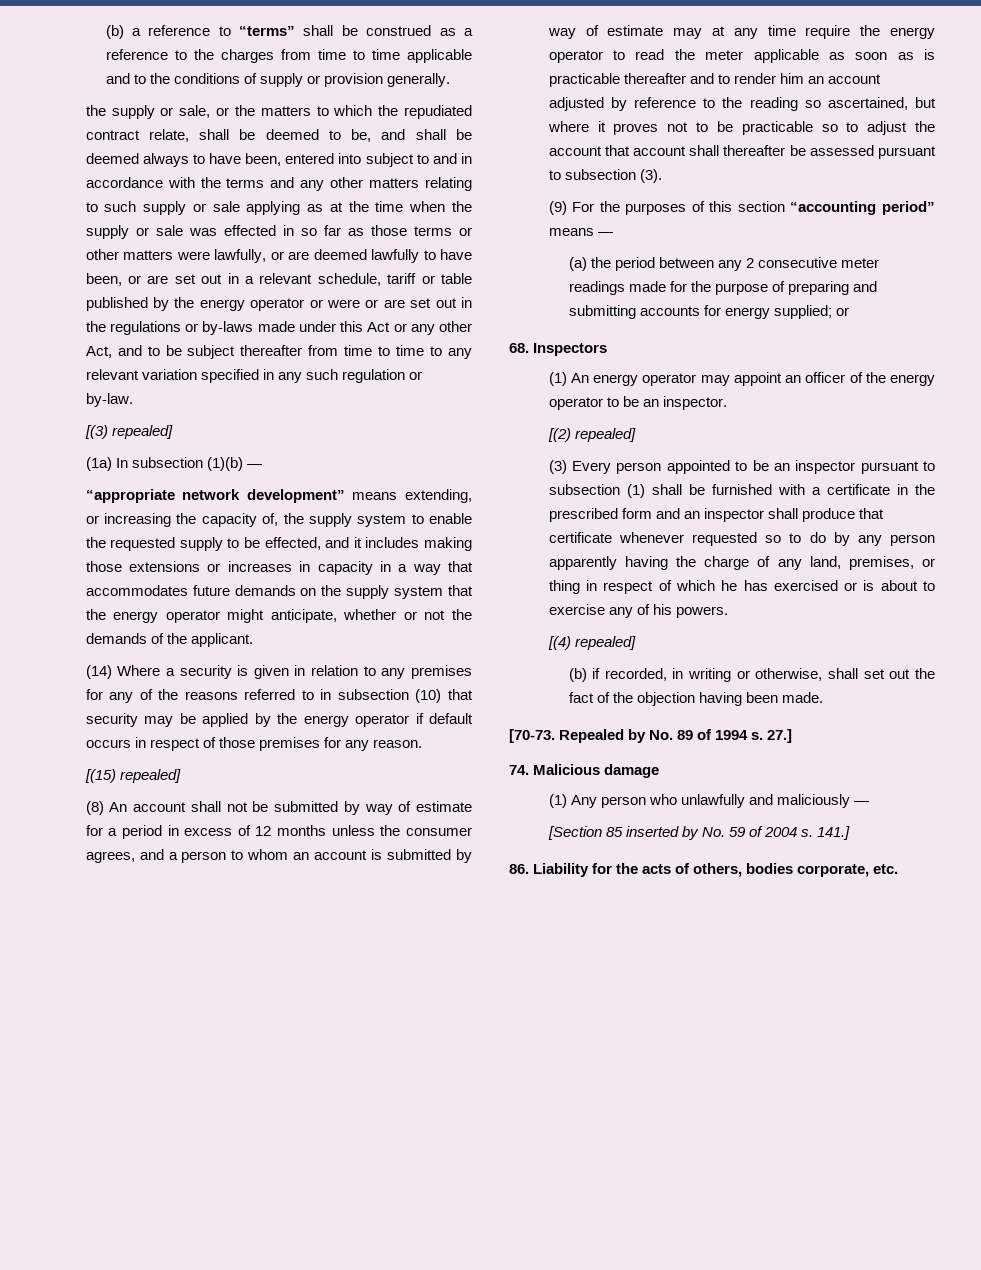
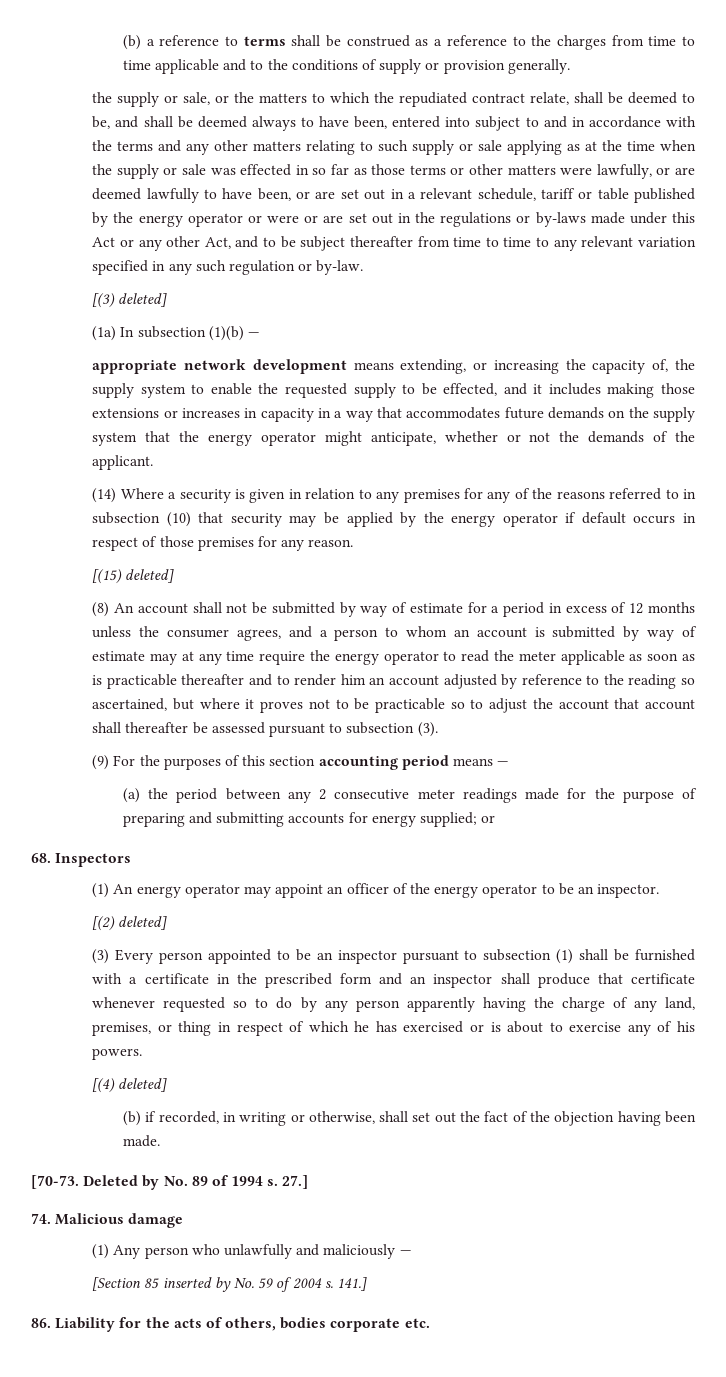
- (b) a reference to “terms” shall be construed as a reference to the charges from time to time applicable and to the conditions of supply or provision generally.
+ (b) a reference to terms shall be construed as a reference to the charges from time to time applicable and to the conditions of supply or provision generally.
- [(3) repealed]
+ [(3) deleted]
- “appropriate network development” means extending, or increasing the capacity of, the supply system to enable the requested supply to be effected, and it includes making those extensions or increases in capacity in a way that accommodates future demands on the supply system that the energy operator might anticipate, whether or not the demands of the applicant.
+ appropriate network development means extending, or increasing the capacity of, the supply system to enable the requested supply to be effected, and it includes making those extensions or increases in capacity in a way that accommodates future demands on the supply system that the energy operator might anticipate, whether or not the demands of the applicant.
- [(15) repealed]
+ [(15) deleted]
- (9) For the purposes of this section “accounting period” means —
+ (9) For the purposes of this section accounting period means —
- [(2) repealed]
+ [(2) deleted]
- [(4) repealed]
+ [(4) deleted]
- Repealed by No. 89 of 1994 s.
+ Deleted by No. 89 of 1994 s.
- 86. Liability for the acts of others, bodies corporate, etc.
+ 86. Liability for the acts of others, bodies corporate etc.

